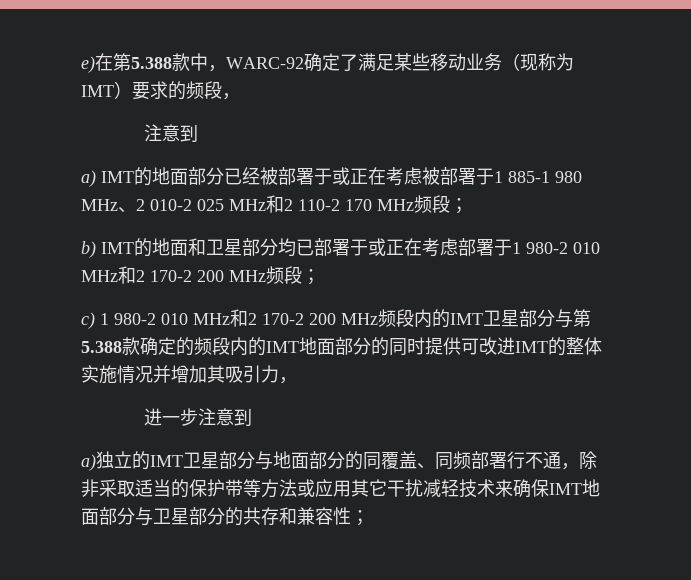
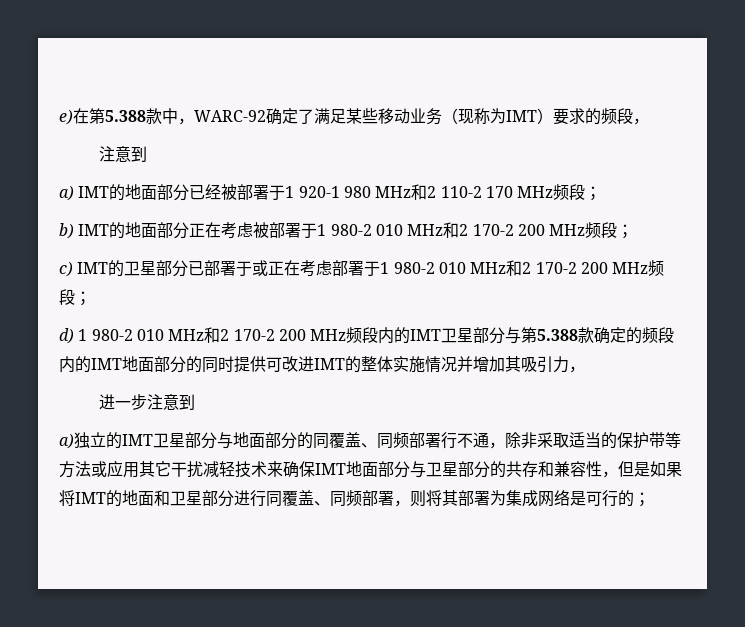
- a) IMT的地面部分已经被部署于或正在考虑被部署于1 885-1 980 MHz、2 010-2 025 MHz和2 110-2 170 MHz频段；
+ a) IMT的地面部分已经被部署于1 920-1 980 MHz和2 110-2 170 MHz频段；
- b) IMT的地面和卫星部分均已部署于或正在考虑部署于1 980-2 010 MHz和2 170-2 200 MHz频段；
+ b) IMT的地面部分正在考虑被部署于1 980-2 010 MHz和2 170-2 200 MHz频段；
+ c) IMT的卫星部分已部署于或正在考虑部署于1 980-2 010 MHz和2 170-2 200 MHz频段；
- c) 1 980-2 010 MHz和2 170-2 200 MHz频段内的IMT卫星部分与第5.388款确定的频段内的IMT地面部分的同时提供可改进IMT的整体实施情况并增加其吸引力，
+ d) 1 980-2 010 MHz和2 170-2 200 MHz频段内的IMT卫星部分与第5.388款确定的频段内的IMT地面部分的同时提供可改进IMT的整体实施情况并增加其吸引力，
- a)独立的IMT卫星部分与地面部分的同覆盖、同频部署行不通，除非采取适当的保护带等方法或应用其它干扰减轻技术来确保IMT地面部分与卫星部分的共存和兼容性；
+ a)独立的IMT卫星部分与地面部分的同覆盖、同频部署行不通，除非采取适当的保护带等方法或应用其它干扰减轻技术来确保IMT地面部分与卫星部分的共存和兼容性，但是如果将IMT的地面和卫星部分进行同覆盖、同频部署，则将其部署为集成网络是可行的；

